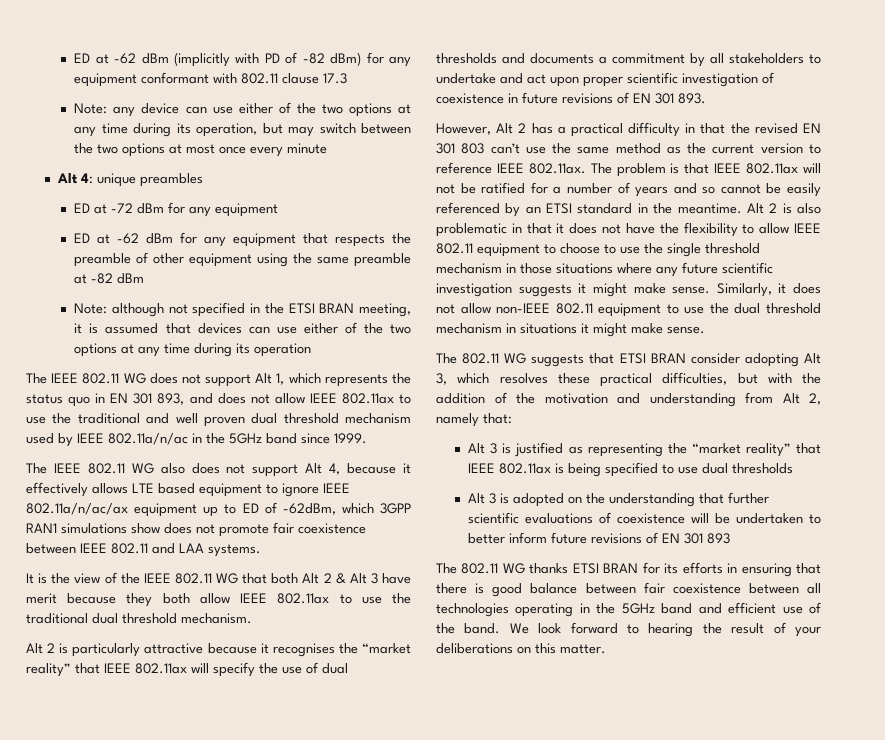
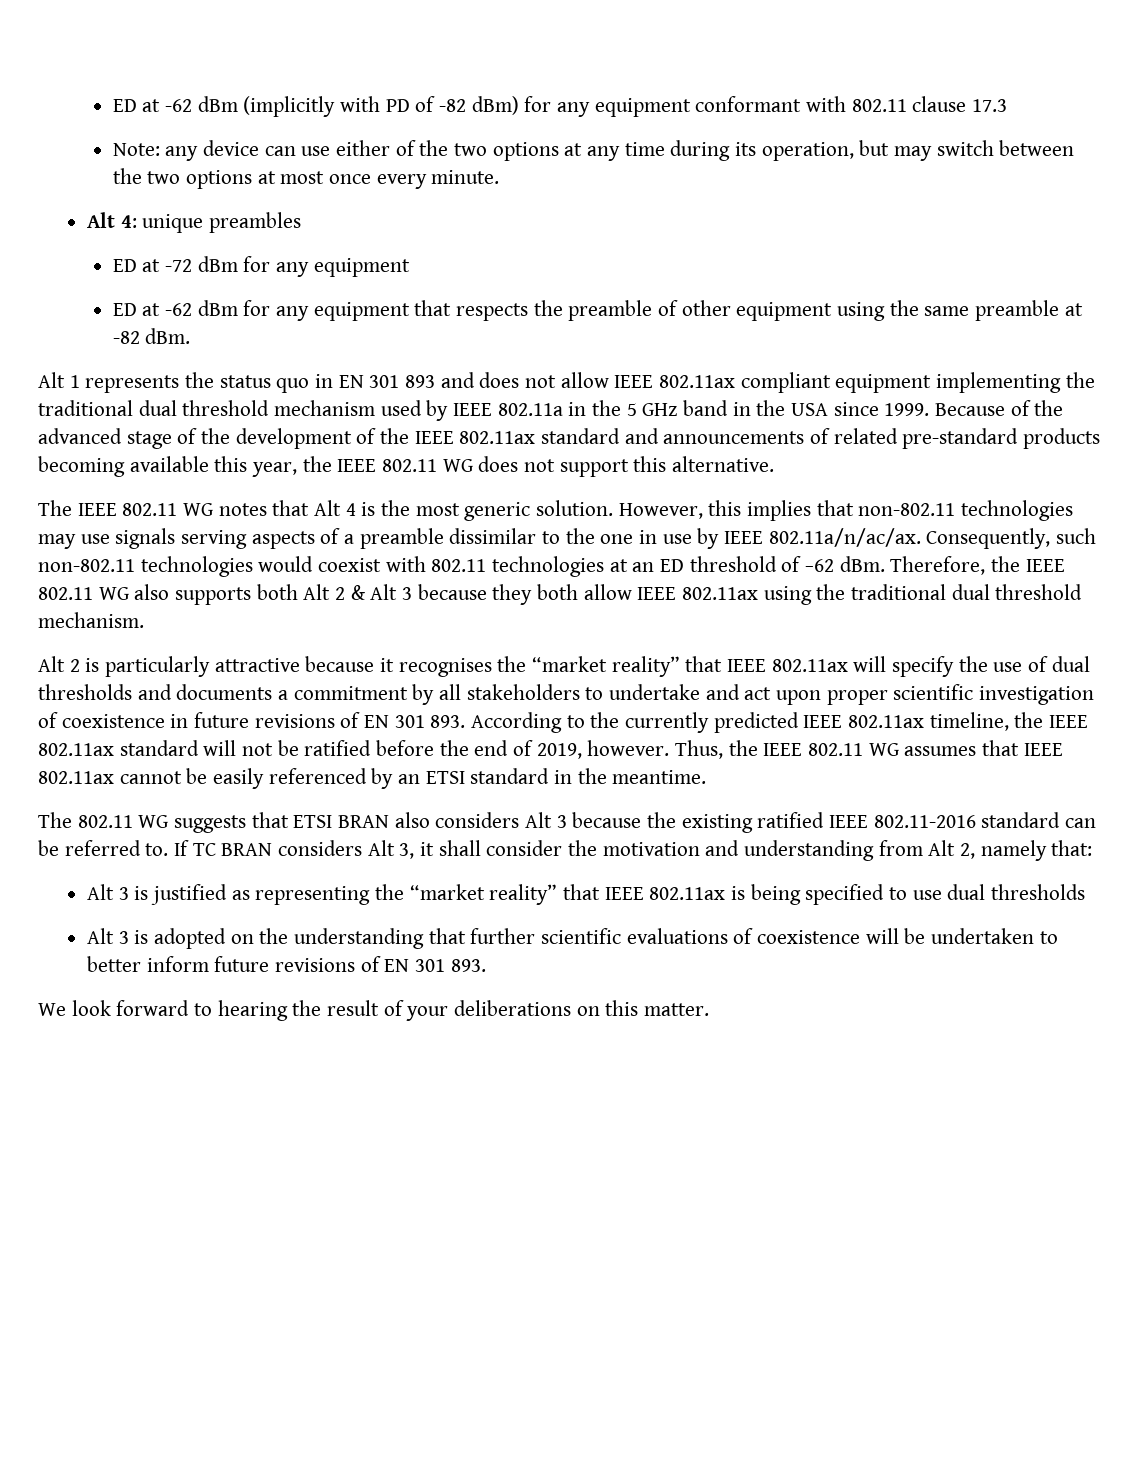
- Note: any device can use either of the two options at any time during its operation, but may switch between the two options at most once every minute
+ Note: any device can use either of the two options at any time during its operation, but may switch between the two options at most once every minute.
- ED at -62 dBm for any equipment that respects the preamble of other equipment using the same preamble at -82 dBm
- Note: although not specified in the ETSI BRAN meeting, it is assumed that devices can use either of the two options at any time during its operation
- The IEEE 802.11 WG does not support Alt 1, which represents the status quo in EN 301 893, and does not allow IEEE 802.11ax to use the traditional and well proven dual threshold mechanism used by IEEE 802.11a/n/ac in the 5GHz band since 1999.
- The IEEE 802.11 WG also does not support Alt 4, because it effectively allows LTE based equipment to ignore IEEE 802.11a/n/ac/ax equipment up to ED of -62dBm, which 3GPP RAN1 simulations show does not promote fair coexistence between IEEE 802.11 and LAA systems.
- It is the view of the IEEE 802.11 WG that both Alt 2 & Alt 3 have merit because they both allow IEEE 802.11ax to use the traditional dual threshold mechanism.
+ ED at -62 dBm for any equipment that respects the preamble of other equipment using the same preamble at -82 dBm.
+ Alt 1 represents the status quo in EN 301 893 and does not allow IEEE 802.11ax compliant equipment implementing the traditional dual threshold mechanism used by IEEE 802.11a in the 5 GHz band in the USA since 1999. Because of the advanced stage of the development of the IEEE 802.11ax standard and announcements of related pre-standard products becoming available this year, the IEEE 802.11 WG does not support this alternative.
+ The IEEE 802.11 WG notes that Alt 4 is the most generic solution. However, this implies that non-802.11 technologies may use signals serving aspects of a preamble dissimilar to the one in use by IEEE 802.11a/n/ac/ax. Consequently, such non-802.11 technologies would coexist with 802.11 technologies at an ED threshold of −62 dBm. Therefore, the IEEE 802.11 WG also supports both Alt 2 & Alt 3 because they both allow IEEE 802.11ax using the traditional dual threshold mechanism.
- Alt 2 is particularly attractive because it recognises the “market reality” that IEEE 802.11ax will specify the use of dual thresholds and documents a commitment by all stakeholders to undertake and act upon proper scientific investigation of coexistence in future revisions of EN 301 893.
- However, Alt 2 has a practical difficulty in that the revised EN 301 803 can’t use the same method as the current version to reference IEEE 802.11ax. The problem is that IEEE 802.11ax will not be ratified for a number of years and so cannot be easily referenced by an ETSI standard in the meantime. Alt 2 is also problematic in that it does not have the flexibility to allow IEEE 802.11 equipment to choose to use the single threshold mechanism in those situations where any future scientific investigation suggests it might make sense. Similarly, it does not allow non-IEEE 802.11 equipment to use the dual threshold mechanism in situations it might make sense.
+ Alt 2 is particularly attractive because it recognises the “market reality” that IEEE 802.11ax will specify the use of dual thresholds and documents a commitment by all stakeholders to undertake and act upon proper scientific investigation of coexistence in future revisions of EN 301 893. According to the currently predicted IEEE 802.11ax timeline, the IEEE 802.11ax standard will not be ratified before the end of 2019, however. Thus, the IEEE 802.11 WG assumes that IEEE 802.11ax cannot be easily referenced by an ETSI standard in the meantime.
- The 802.11 WG suggests that ETSI BRAN consider adopting Alt 3, which resolves these practical difficulties, but with the addition of the motivation and understanding from Alt 2, namely that:
+ The 802.11 WG suggests that ETSI BRAN also considers Alt 3 because the existing ratified IEEE 802.11-2016 standard can be referred to. If TC BRAN considers Alt 3, it shall consider the motivation and understanding from Alt 2, namely that:
- Alt 3 is adopted on the understanding that further scientific evaluations of coexistence will be undertaken to better inform future revisions of EN 301 893
- The 802.11 WG thanks ETSI BRAN for its efforts in ensuring that there is good balance between fair coexistence between all technologies operating in the 5GHz band and efficient use of the band. We look forward to hearing the result of your deliberations on this matter.
+ Alt 3 is adopted on the understanding that further scientific evaluations of coexistence will be undertaken to better inform future revisions of EN 301 893.
+ We look forward to hearing the result of your deliberations on this matter.

